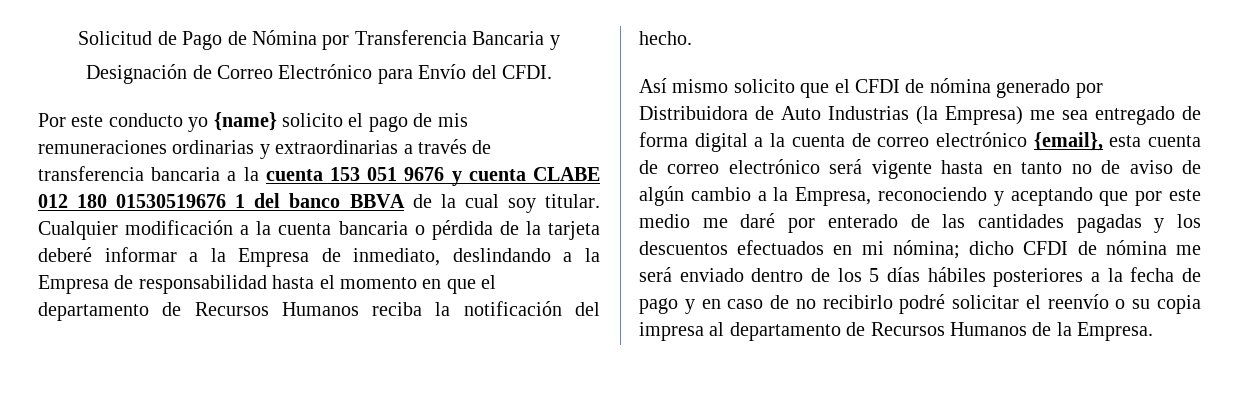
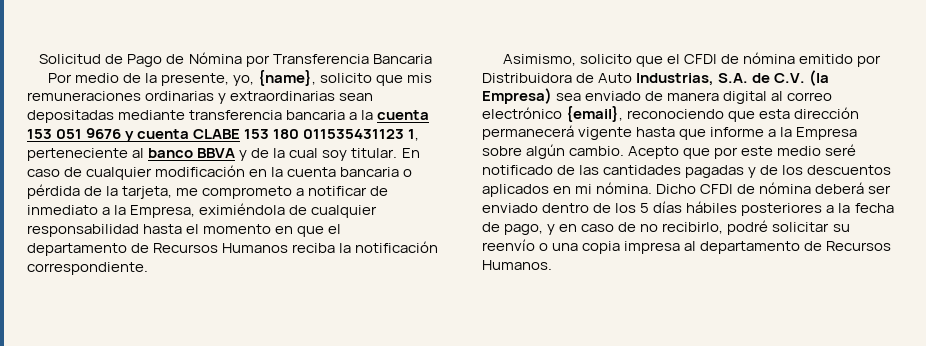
- Solicitud de Pago de Nómina por Transferencia Bancaria y
- Designación de Correo Electrónico para Envío del CFDI.
- Por este conducto yo {name} solicito el pago de mis remuneraciones ordinarias y extraordinarias a través de transferencia bancaria a la cuenta 153 051 9676 y cuenta CLABE 012 180 01530519676 1 del banco BBVA de la cual soy titular.
+ Solicitud de Pago de Nómina por Transferencia Bancaria
+ Por medio de la presente, yo, {name}, solicito que mis remuneraciones ordinarias y extraordinarias sean depositadas mediante transferencia bancaria a la cuenta 153 051 9676 y cuenta CLABE 153 180 011535431123 1, perteneciente al banco BBVA y de la cual soy titular.
- Cualquier modificación a la cuenta bancaria o pérdida de la tarjeta deberé informar a la Empresa de inmediato, deslindando a la Empresa de responsabilidad hasta el momento en que el departamento de Recursos Humanos reciba la notificación del hecho.
- Así mismo solicito que el CFDI de nómina generado por Distribuidora de Auto Industrias (la Empresa) me sea entregado de forma digital a la cuenta de correo electrónico {email}, esta cuenta de correo electrónico será vigente hasta en tanto no de aviso de algún cambio a la Empresa, reconociendo y aceptando que por este medio me daré por enterado de las cantidades pagadas y los descuentos efectuados en mi nómina; dicho CFDI de nómina me será enviado dentro de los 5 días hábiles posteriores a la fecha de pago y en caso de no recibirlo podré solicitar el reenvío o su copia impresa al departamento de Recursos Humanos de la Empresa.
+ En caso de cualquier modificación en la cuenta bancaria o pérdida de la tarjeta, me comprometo a notificar de inmediato a la Empresa, eximiéndola de cualquier responsabilidad hasta el momento en que el departamento de Recursos Humanos reciba la notificación correspondiente.
+ Asimismo, solicito que el CFDI de nómina emitido por Distribuidora de Auto Industrias, S.A. de C.V. (la Empresa) sea enviado de manera digital al correo electrónico {email}, reconociendo que esta dirección permanecerá vigente hasta que informe a la Empresa sobre algún cambio. Acepto que por este medio seré notificado de las cantidades pagadas y de los descuentos aplicados en mi nómina. Dicho CFDI de nómina deberá ser enviado dentro de los 5 días hábiles posteriores a la fecha de pago, y en caso de no recibirlo, podré solicitar su reenvío o una copia impresa al departamento de Recursos Humanos.

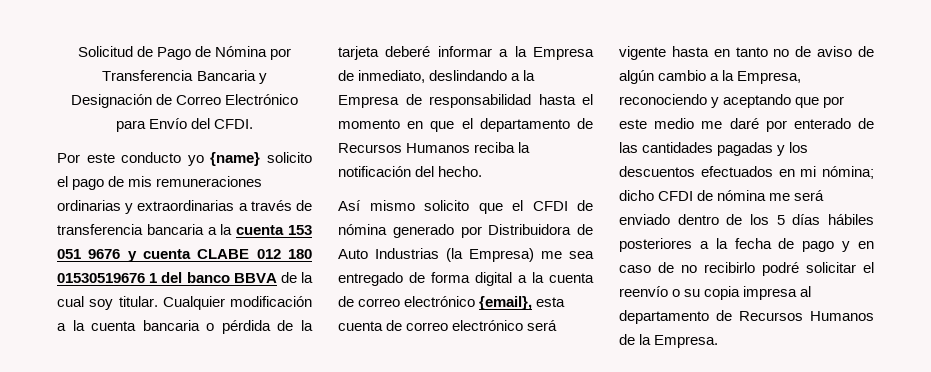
- Solicitud de Pago de Nómina por Transferencia Bancaria
- Por medio de la presente, yo, {name}, solicito que mis remuneraciones ordinarias y extraordinarias sean depositadas mediante transferencia bancaria a la cuenta 153 051 9676 y cuenta CLABE 153 180 011535431123 1, perteneciente al banco BBVA y de la cual soy titular.
+ Solicitud de Pago de Nómina por Transferencia Bancaria y
+ Designación de Correo Electrónico para Envío del CFDI.
+ Por este conducto yo {name} solicito el pago de mis remuneraciones ordinarias y extraordinarias a través de transferencia bancaria a la cuenta 153 051 9676 y cuenta CLABE 012 180 01530519676 1 del banco BBVA de la cual soy titular.
- En caso de cualquier modificación en la cuenta bancaria o pérdida de la tarjeta, me comprometo a notificar de inmediato a la Empresa, eximiéndola de cualquier responsabilidad hasta el momento en que el departamento de Recursos Humanos reciba la notificación correspondiente.
- Asimismo, solicito que el CFDI de nómina emitido por Distribuidora de Auto Industrias, S.A. de C.V. (la Empresa) sea enviado de manera digital al correo electrónico {email}, reconociendo que esta dirección permanecerá vigente hasta que informe a la Empresa sobre algún cambio. Acepto que por este medio seré notificado de las cantidades pagadas y de los descuentos aplicados en mi nómina. Dicho CFDI de nómina deberá ser enviado dentro de los 5 días hábiles posteriores a la fecha de pago, y en caso de no recibirlo, podré solicitar su reenvío o una copia impresa al departamento de Recursos Humanos.
+ Cualquier modificación a la cuenta bancaria o pérdida de la tarjeta deberé informar a la Empresa de inmediato, deslindando a la Empresa de responsabilidad hasta el momento en que el departamento de Recursos Humanos reciba la notificación del hecho.
+ Así mismo solicito que el CFDI de nómina generado por Distribuidora de Auto Industrias (la Empresa) me sea entregado de forma digital a la cuenta de correo electrónico {email}, esta cuenta de correo electrónico será vigente hasta en tanto no de aviso de algún cambio a la Empresa, reconociendo y aceptando que por este medio me daré por enterado de las cantidades pagadas y los descuentos efectuados en mi nómina; dicho CFDI de nómina me será enviado dentro de los 5 días hábiles posteriores a la fecha de pago y en caso de no recibirlo podré solicitar el reenvío o su copia impresa al departamento de Recursos Humanos de la Empresa.

